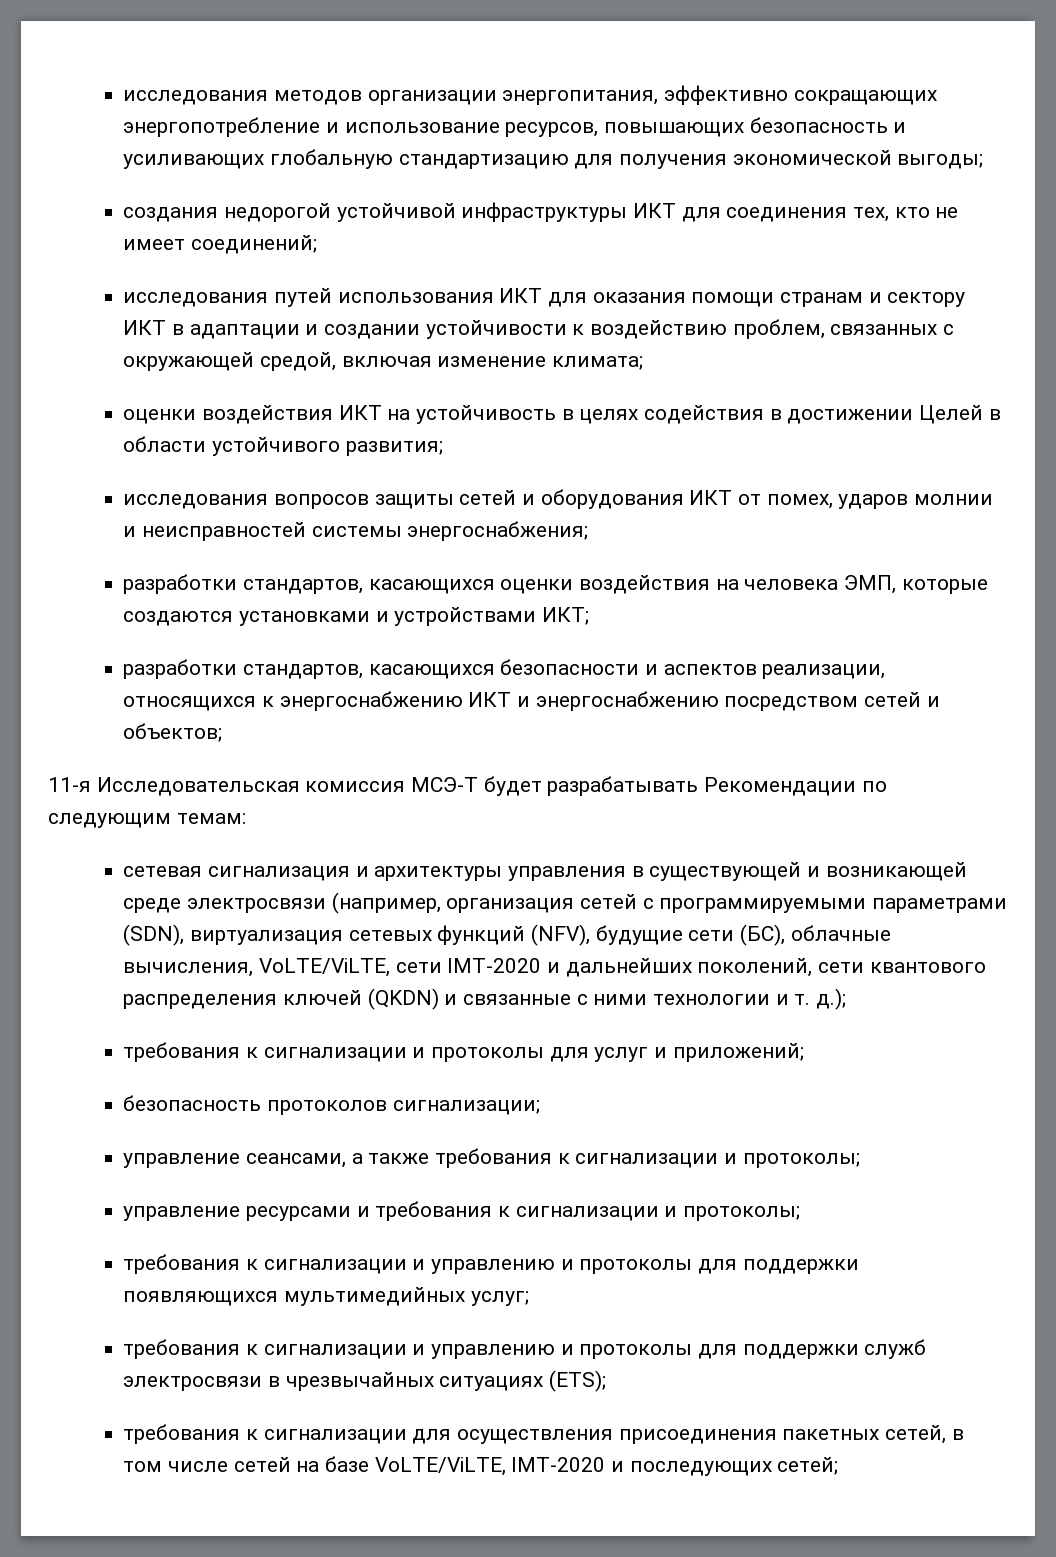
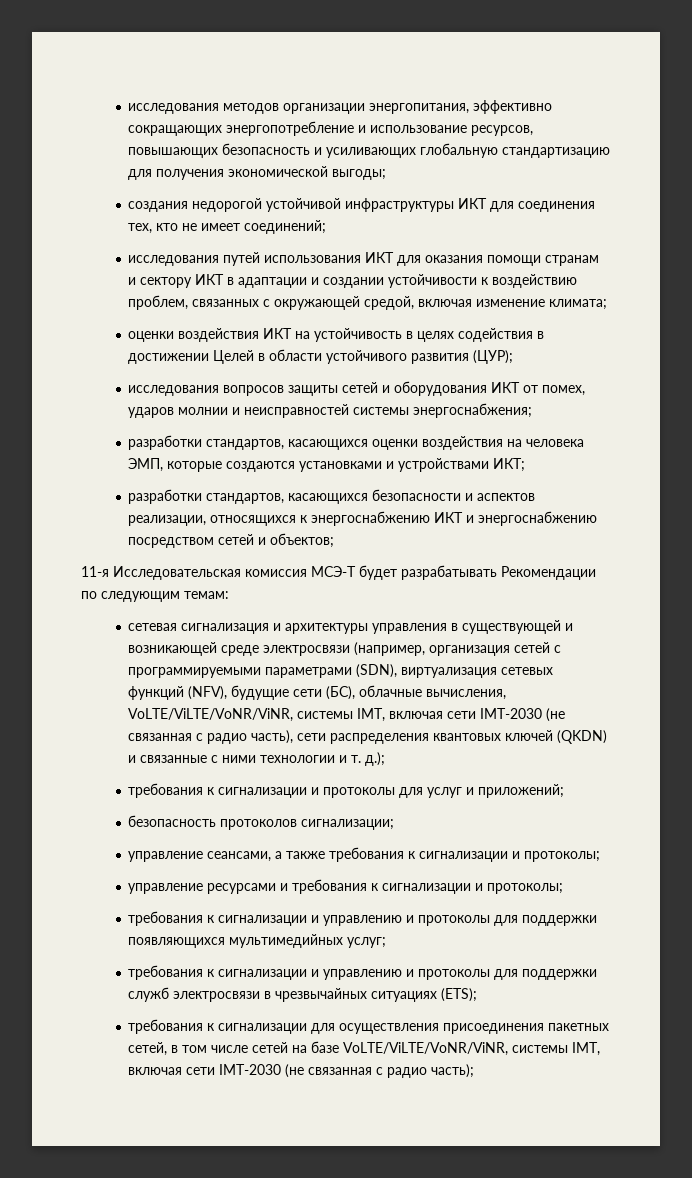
- оценки воздействия ИКТ на устойчивость в целях содействия в достижении Целей в области устойчивого развития;
+ оценки воздействия ИКТ на устойчивость в целях содействия в достижении Целей в области устойчивого развития (ЦУР);
- сетевая сигнализация и архитектуры управления в существующей и возникающей среде электросвязи (например, организация сетей с программируемыми параметрами (SDN), виртуализация сетевых функций (NFV), будущие сети (БС), облачные вычисления, VoLTE/ViLTE, сети IMT-2020 и дальнейших поколений, сети квантового распределения ключей (QKDN) и связанные с ними технологии и т. д.);
+ сетевая сигнализация и архитектуры управления в существующей и возникающей среде электросвязи (например, организация сетей с программируемыми параметрами (SDN), виртуализация сетевых функций (NFV), будущие сети (БС), облачные вычисления, VoLTE/ViLTE/VoNR/ViNR, системы IMT, включая сети IMT-2030 (не связанная с радио часть), сети распределения квантовых ключей (QKDN) и связанные с ними технологии и т. д.);
- требования к сигнализации для осуществления присоединения пакетных сетей, в том числе сетей на базе VoLTE/ViLTE, IMT-2020 и последующих сетей;
+ требования к сигнализации для осуществления присоединения пакетных сетей, в том числе сетей на базе VoLTE/ViLTE/VoNR/ViNR, системы IMT, включая сети IMT-2030 (не связанная с радио часть);

